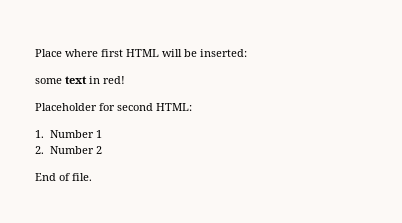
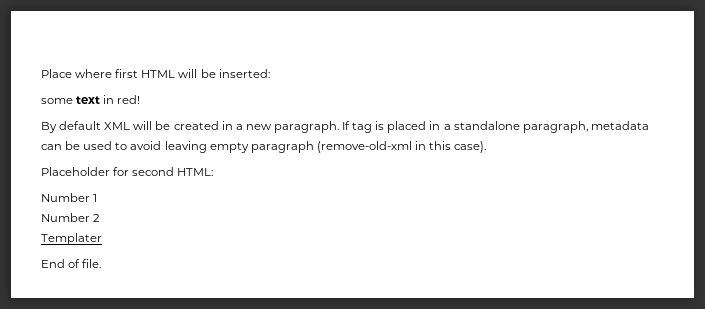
+ By default XML will be created in a new paragraph. If tag is placed in a standalone paragraph, metadata can be used to avoid leaving empty paragraph (remove-old-xml in this case).
- 1. Number 1
+ Number 1
- 2. Number 2
+ Number 2
+ Templater

